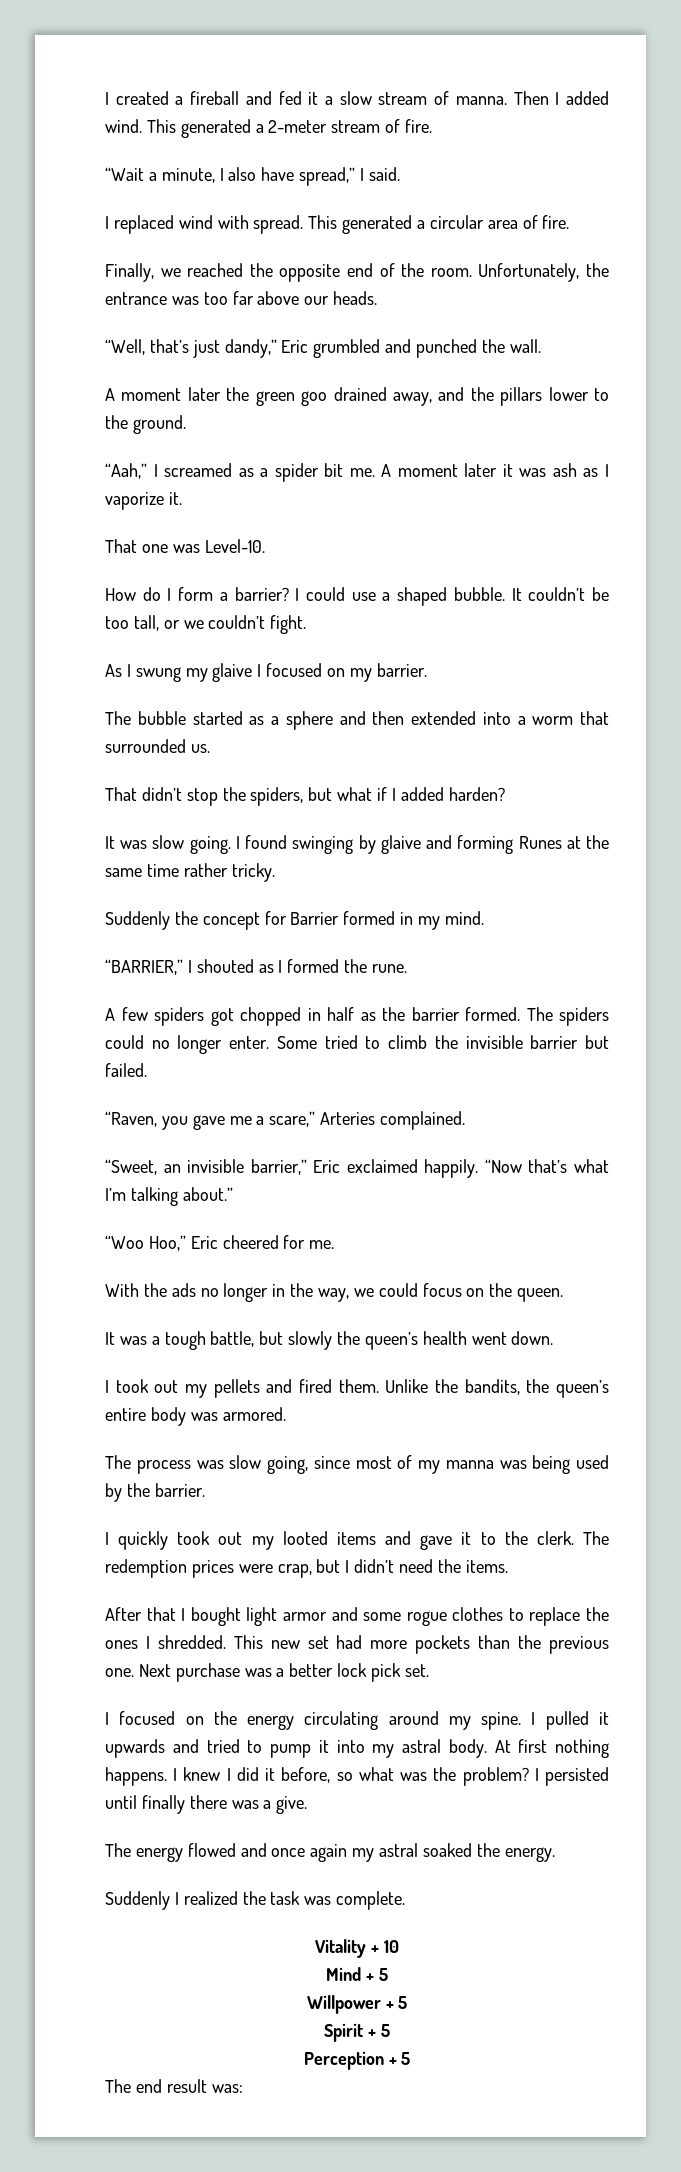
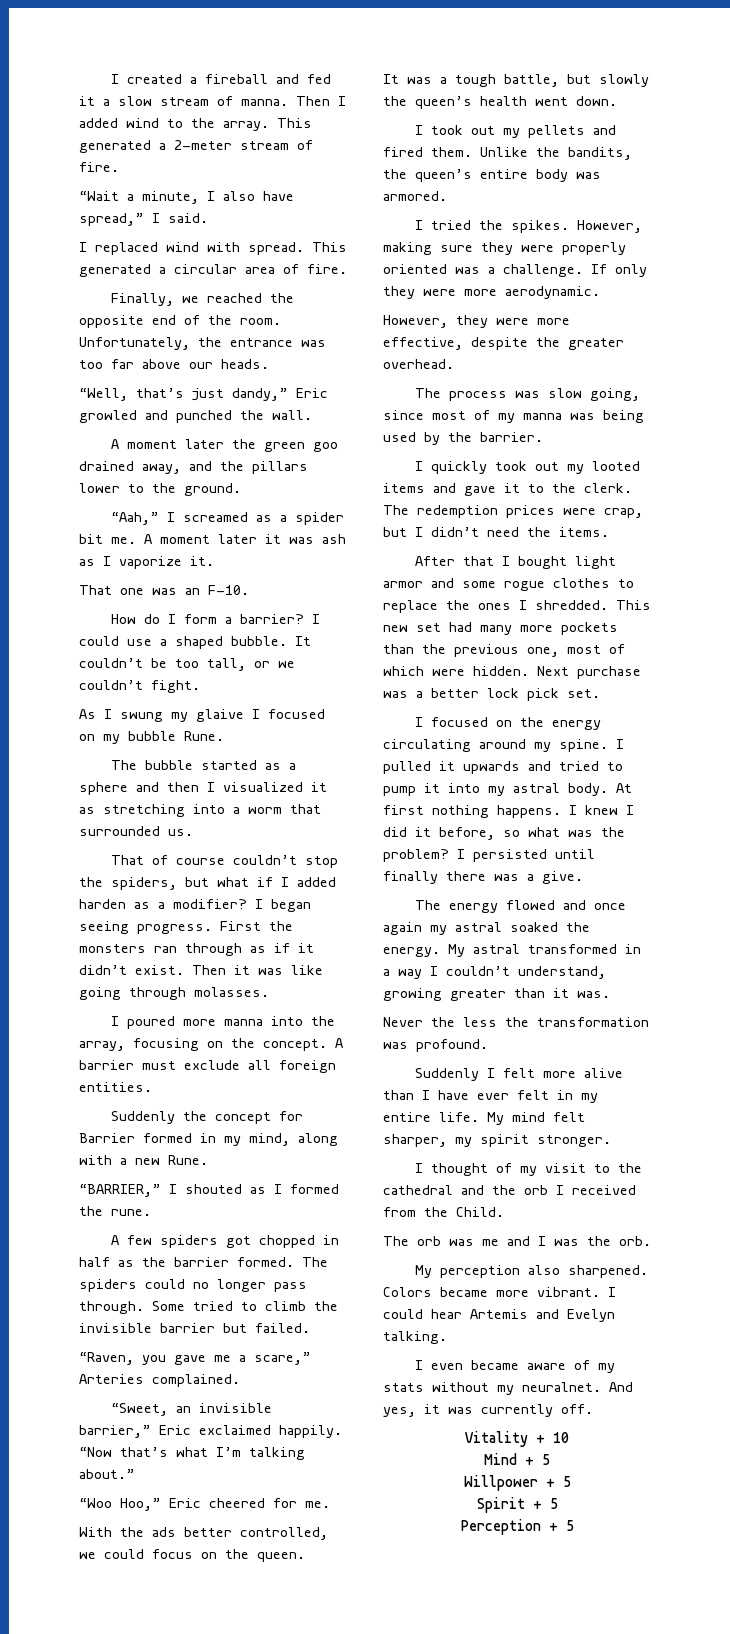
- Then I added wind.
+ Then I added wind to the array.
- “Well, that’s just dandy,” Eric grumbled and punched the wall.
+ “Well, that’s just dandy,” Eric growled and punched the wall.
- That one was Level-10.
+ That one was an F-10.
- As I swung my glaive I focused on my barrier.
+ As I swung my glaive I focused on my bubble Rune.
- The bubble started as a sphere and then extended into a worm that surrounded us.
+ The bubble started as a sphere and then I visualized it as stretching into a worm that surrounded us.
- That didn’t stop the spiders, but what if I added harden?
- It was slow going. I found swinging by glaive and forming Runes at the same time rather tricky.
+ That of course couldn’t stop the spiders, but what if I added harden as a modifier? I began seeing progress. First the monsters ran through as if it didn’t exist. Then it was like going through molasses.
+ I poured more manna into the array, focusing on the concept. A barrier must exclude all foreign entities.
- Suddenly the concept for Barrier formed in my mind.
+ Suddenly the concept for Barrier formed in my mind, along with a new Rune.
- The spiders could no longer enter.
+ The spiders could no longer pass through.
- With the ads no longer in the way, we could focus on the queen.
+ With the ads better controlled, we could focus on the queen.
+ I tried the spikes. However, making sure they were properly oriented was a challenge. If only they were more aerodynamic.
+ However, they were more effective, despite the greater overhead.
- This new set had more pockets than the previous one.
+ This new set had many more pockets than the previous one, most of which were hidden.
- The energy flowed and once again my astral soaked the energy.
- Suddenly I realized the task was complete.
+ The energy flowed and once again my astral soaked the energy. My astral transformed in a way I couldn’t understand, growing greater than it was.
+ Never the less the transformation was profound.
+ Suddenly I felt more alive than I have ever felt in my entire life. My mind felt sharper, my spirit stronger.
+ I thought of my visit to the cathedral and the orb I received from the Child.
+ The orb was me and I was the orb.
+ My perception also sharpened. Colors became more vibrant. I could hear Artemis and Evelyn talking.
+ I even became aware of my stats without my neuralnet. And yes, it was currently off.
- The end result was:

